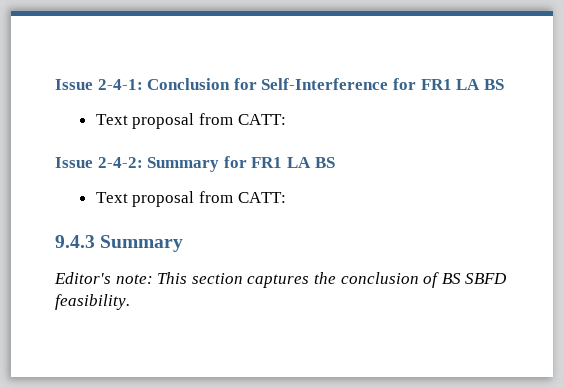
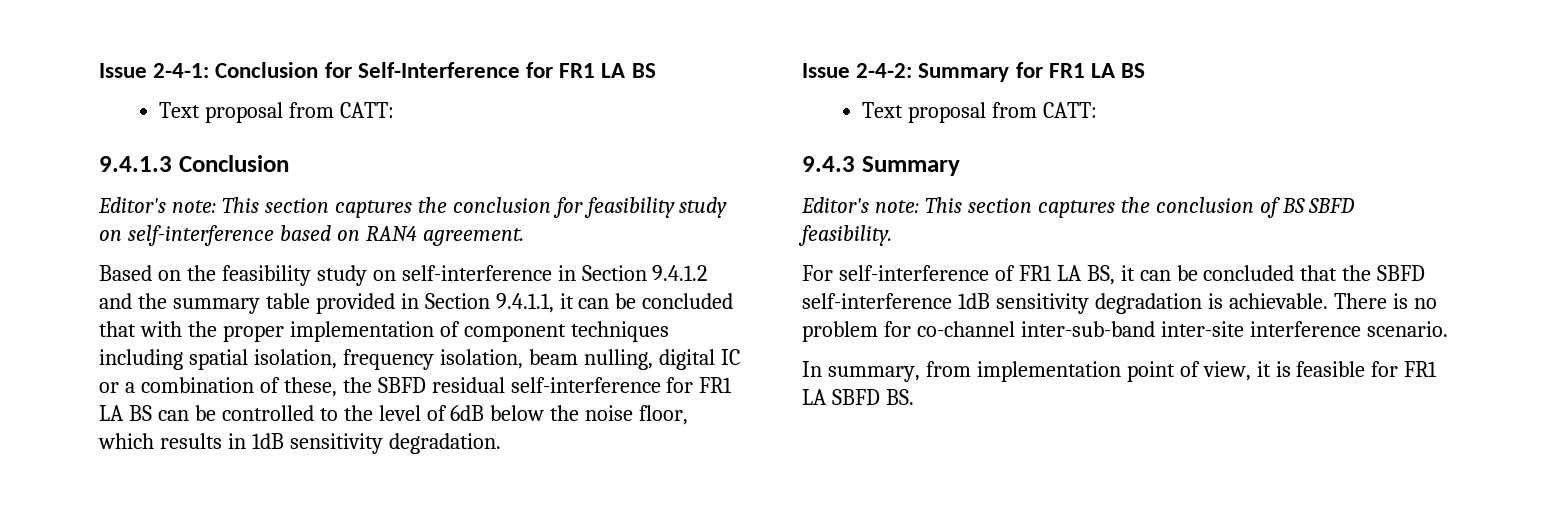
+ 9.4.1.3 Conclusion
+ Editor's note: This section captures the conclusion for feasibility study on self-interference based on RAN4 agreement.
+ Based on the feasibility study on self-interference in Section 9.4.1.2 and the summary table provided in Section 9.4.1.1, it can be concluded that with the proper implementation of component techniques including spatial isolation, frequency isolation, beam nulling, digital IC or a combination of these, the SBFD residual self-interference for FR1 LA BS can be controlled to the level of 6dB below the noise floor, which results in 1dB sensitivity degradation.
+ For self-interference of FR1 LA BS, it can be concluded that the SBFD self-interference 1dB sensitivity degradation is achievable. There is no problem for co-channel inter-sub-band inter-site interference scenario.
+ In summary, from implementation point of view, it is feasible for FR1 LA SBFD BS.

